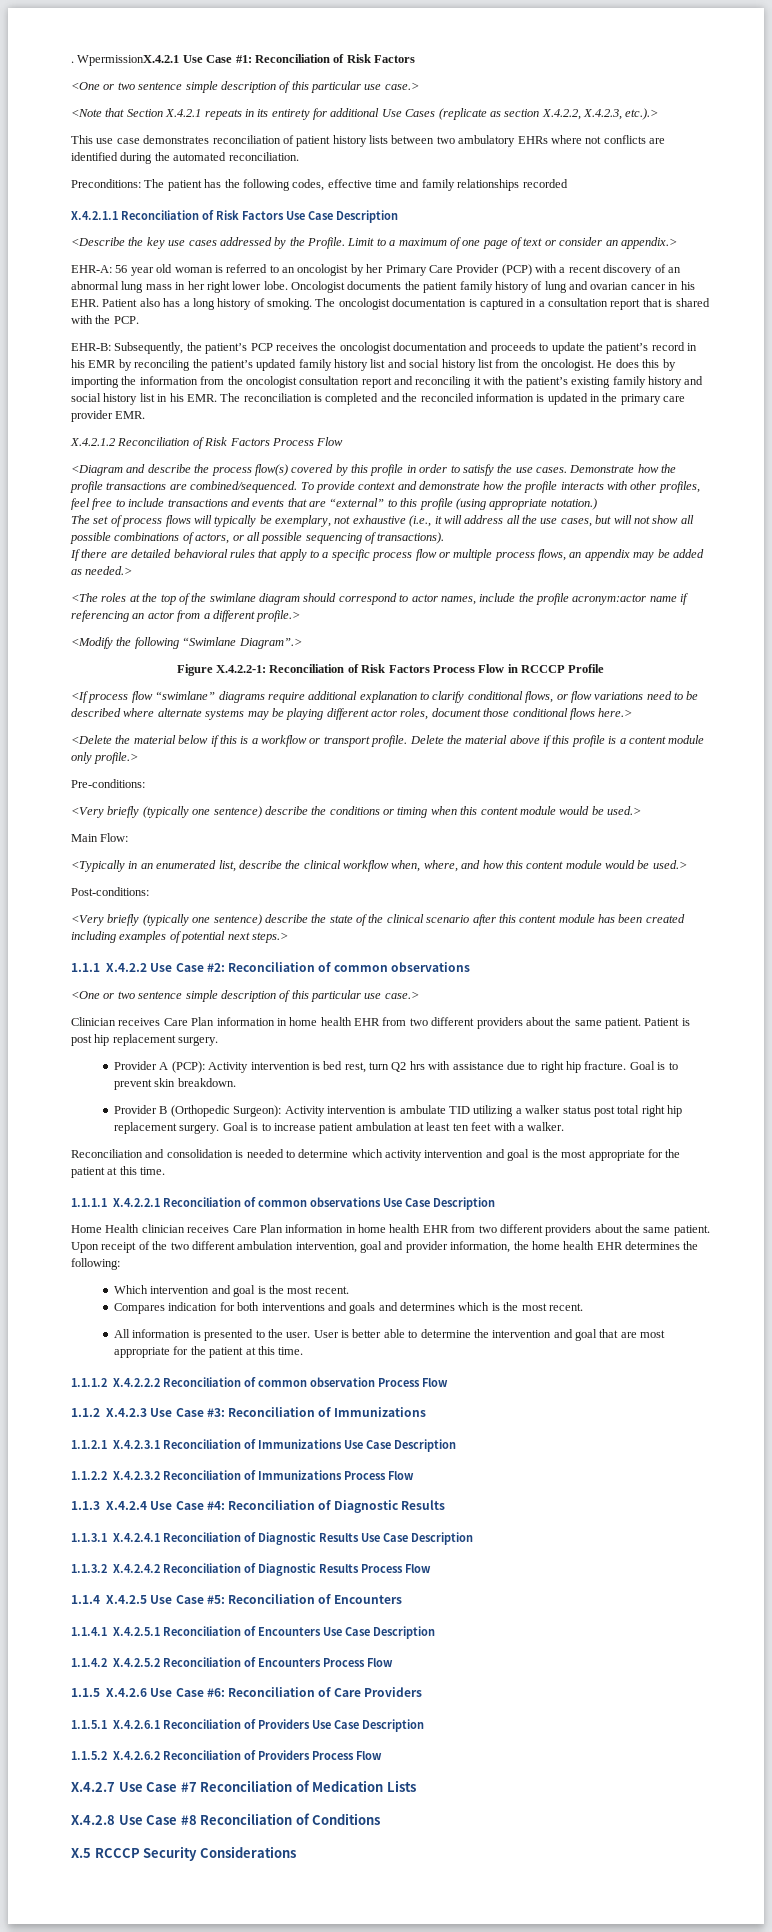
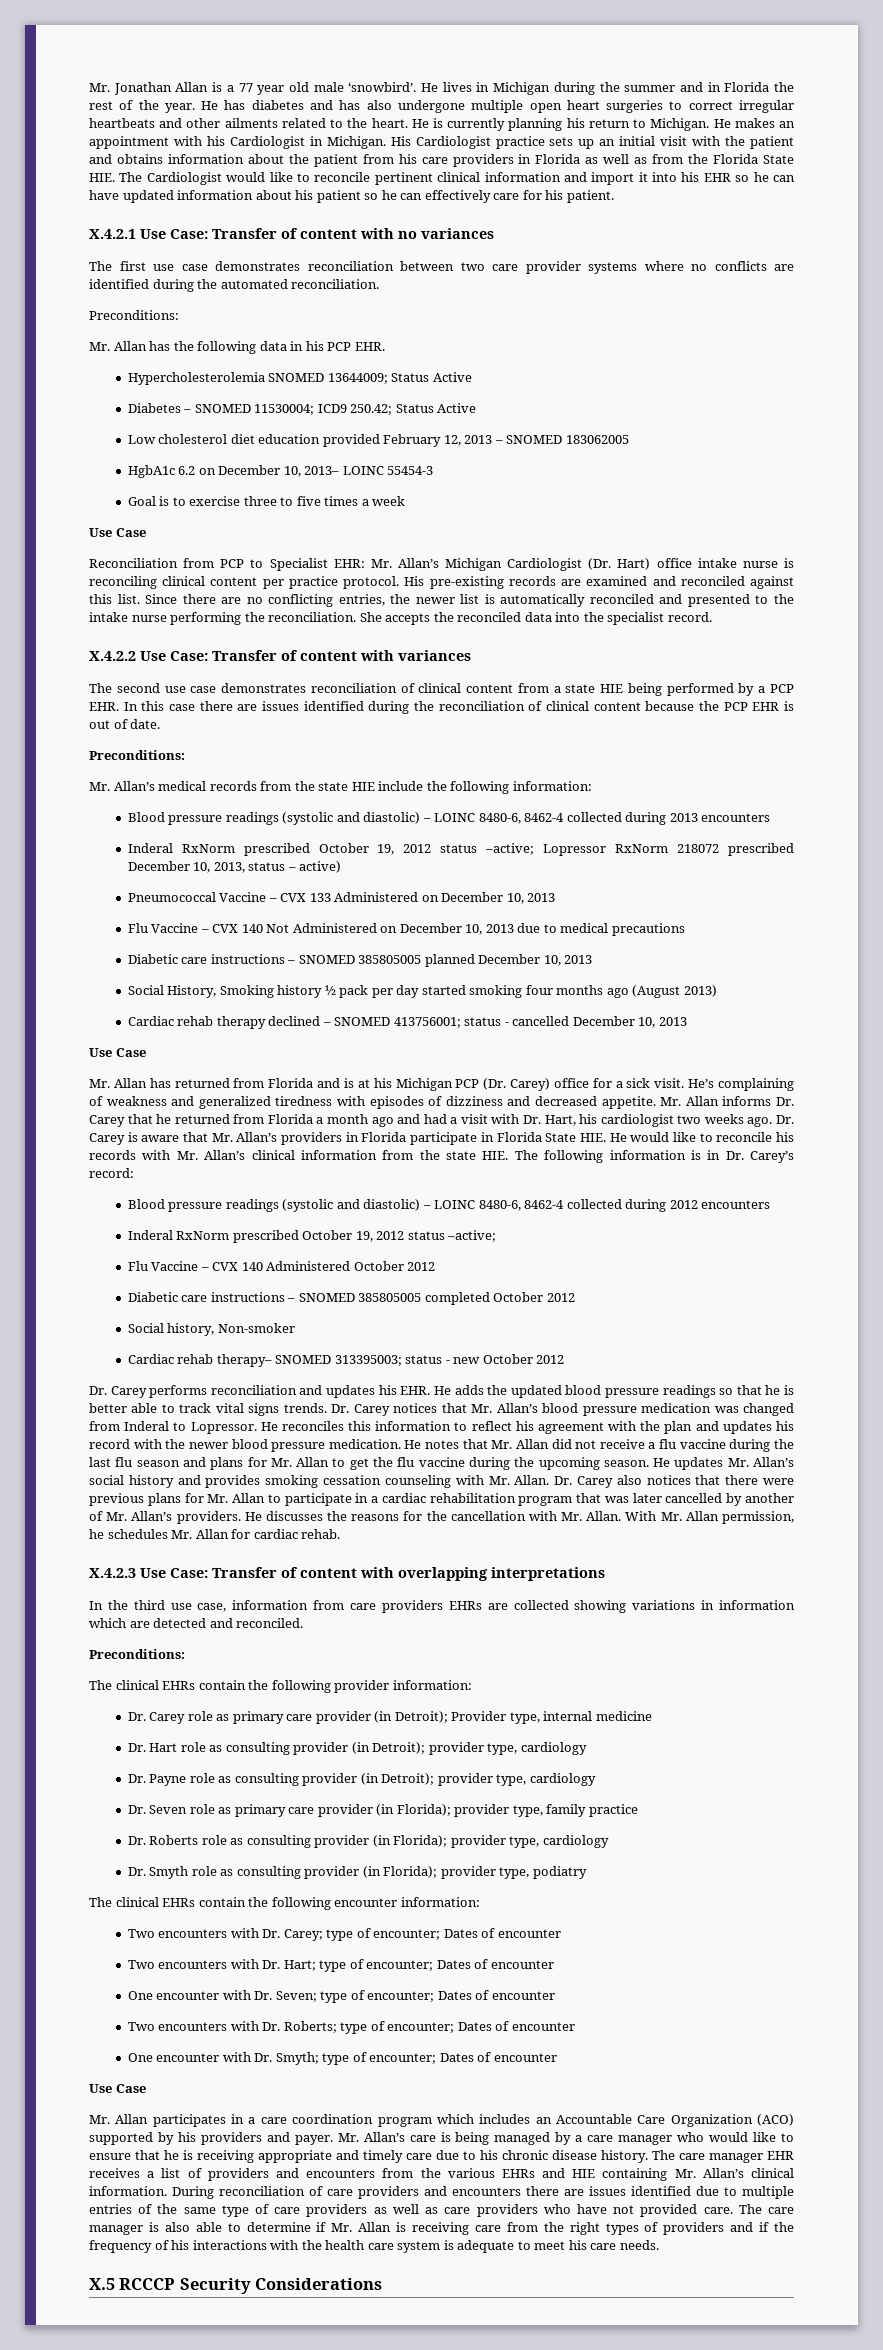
- . WpermissionX.4.2.1 Use Case #1: Reconciliation of Risk Factors
- <One or two sentence simple description of this particular use case.>
- <Note that Section X.4.2.1 repeats in its entirety for additional Use Cases (replicate as section X.4.2.2, X.4.2.3, etc.).>
- This use case demonstrates reconciliation of patient history lists between two ambulatory EHRs where not conflicts are identified during the automated reconciliation.
- Preconditions: The patient has the following codes, effective time and family relationships recorded
- X.4.2.1.1 Reconciliation of Risk Factors Use Case Description
- <Describe the key use cases addressed by the Profile. Limit to a maximum of one page of text or consider an appendix.>
- EHR-A: 56 year old woman is referred to an oncologist by her Primary Care Provider (PCP) with a recent discovery of an abnormal lung mass in her right lower lobe. Oncologist documents the patient family history of lung and ovarian cancer in his EHR. Patient also has a long history of smoking. The oncologist documentation is captured in a consultation report that is shared with the PCP.
- EHR-B: Subsequently, the patient’s PCP receives the oncologist documentation and proceeds to update the patient’s record in his EMR by reconciling the patient’s updated family history list and social history list from the oncologist. He does this by importing the information from the oncologist consultation report and reconciling it with the patient’s existing family history and social history list in his EMR. The reconciliation is completed and the reconciled information is updated in the primary care provider EMR.
- X.4.2.1.2 Reconciliation of Risk Factors Process Flow
- <Diagram and describe the process flow(s) covered by this profile in order to satisfy the use cases. Demonstrate how the profile transactions are combined/sequenced. To provide context and demonstrate how the profile interacts with other profiles, feel free to include transactions and events that are “external” to this profile (using appropriate notation.)
- The set of process flows will typically be exemplary, not exhaustive (i.e., it will address all the use cases, but will not show all possible combinations of actors, or all possible sequencing of transactions).
- If there are detailed behavioral rules that apply to a specific process flow or multiple process flows, an appendix may be added as needed.>
- <The roles at the top of the swimlane diagram should correspond to actor names, include the profile acronym:actor name if referencing an actor from a different profile.>
- <Modify the following “Swimlane Diagram”.>
- Figure X.4.2.2-1: Reconciliation of Risk Factors Process Flow in RCCCP Profile
- <If process flow “swimlane” diagrams require additional explanation to clarify conditional flows, or flow variations need to be described where alternate systems may be playing different actor roles, document those conditional flows here.>
- <Delete the material below if this is a workflow or transport profile. Delete the material above if this profile is a content module only profile.>
- Pre-conditions:
- <Very briefly (typically one sentence) describe the conditions or timing when this content module would be used.>
- Main Flow:
- <Typically in an enumerated list, describe the clinical workflow when, where, and how this content module would be used.>
- Post-conditions:
- <Very briefly (typically one sentence) describe the state of the clinical scenario after this content module has been created including examples of potential next steps.>
- 1.1.1 X.4.2.2 Use Case #2: Reconciliation of common observations
- <One or two sentence simple description of this particular use case.>
- Clinician receives Care Plan information in home health EHR from two different providers about the same patient. Patient is post hip replacement surgery.
- Provider A (PCP): Activity intervention is bed rest, turn Q2 hrs with assistance due to right hip fracture. Goal is to prevent skin breakdown.
- Provider B (Orthopedic Surgeon): Activity intervention is ambulate TID utilizing a walker status post total right hip replacement surgery. Goal is to increase patient ambulation at least ten feet with a walker.
- Reconciliation and consolidation is needed to determine which activity intervention and goal is the most appropriate for the patient at this time.
- 1.1.1.1 X.4.2.2.1 Reconciliation of common observations Use Case Description
- Home Health clinician receives Care Plan information in home health EHR from two different providers about the same patient. Upon receipt of the two different ambulation intervention, goal and provider information, the home health EHR determines the following:
- Which intervention and goal is the most recent.
- Compares indication for both interventions and goals and determines which is the most recent.
- All information is presented to the user. User is better able to determine the intervention and goal that are most appropriate for the patient at this time.
- 1.1.1.2 X.4.2.2.2 Reconciliation of common observation Process Flow
- 1.1.2 X.4.2.3 Use Case #3: Reconciliation of Immunizations
- 1.1.2.1 X.4.2.3.1 Reconciliation of Immunizations Use Case Description
- 1.1.2.2 X.4.2.3.2 Reconciliation of Immunizations Process Flow
- 1.1.3 X.4.2.4 Use Case #4: Reconciliation of Diagnostic Results
- 1.1.3.1 X.4.2.4.1 Reconciliation of Diagnostic Results Use Case Description
- 1.1.3.2 X.4.2.4.2 Reconciliation of Diagnostic Results Process Flow
- 1.1.4 X.4.2.5 Use Case #5: Reconciliation of Encounters
- 1.1.4.1 X.4.2.5.1 Reconciliation of Encounters Use Case Description
- 1.1.4.2 X.4.2.5.2 Reconciliation of Encounters Process Flow
- 1.1.5 X.4.2.6 Use Case #6: Reconciliation of Care Providers
- 1.1.5.1 X.4.2.6.1 Reconciliation of Providers Use Case Description
- 1.1.5.2 X.4.2.6.2 Reconciliation of Providers Process Flow
- X.4.2.7 Use Case #7 Reconciliation of Medication Lists
- X.4.2.8 Use Case #8 Reconciliation of Conditions
+ Mr. Jonathan Allan is a 77 year old male ‘snowbird’. He lives in Michigan during the summer and in Florida the rest of the year. He has diabetes and has also undergone multiple open heart surgeries to correct irregular heartbeats and other ailments related to the heart. He is currently planning his return to Michigan. He makes an appointment with his Cardiologist in Michigan. His Cardiologist practice sets up an initial visit with the patient and obtains information about the patient from his care providers in Florida as well as from the Florida State HIE. The Cardiologist would like to reconcile pertinent clinical information and import it into his EHR so he can have updated information about his patient so he can effectively care for his patient.
+ X.4.2.1 Use Case: Transfer of content with no variances
+ The first use case demonstrates reconciliation between two care provider systems where no conflicts are identified during the automated reconciliation.
+ Preconditions:
+ Mr. Allan has the following data in his PCP EHR.
+ Hypercholesterolemia SNOMED 13644009; Status Active
+ Diabetes – SNOMED 11530004; ICD9 250.42; Status Active
+ Low cholesterol diet education provided February 12, 2013 – SNOMED 183062005
+ HgbA1c 6.2 on December 10, 2013– LOINC 55454-3
+ Goal is to exercise three to five times a week
+ Use Case
+ Reconciliation from PCP to Specialist EHR: Mr. Allan’s Michigan Cardiologist (Dr. Hart) office intake nurse is reconciling clinical content per practice protocol. His pre-existing records are examined and reconciled against this list. Since there are no conflicting entries, the newer list is automatically reconciled and presented to the intake nurse performing the reconciliation. She accepts the reconciled data into the specialist record.
+ X.4.2.2 Use Case: Transfer of content with variances
+ The second use case demonstrates reconciliation of clinical content from a state HIE being performed by a PCP EHR. In this case there are issues identified during the reconciliation of clinical content because the PCP EHR is out of date.
+ Preconditions:
+ Mr. Allan’s medical records from the state HIE include the following information:
+ Blood pressure readings (systolic and diastolic) – LOINC 8480-6, 8462-4 collected during 2013 encounters
+ Inderal RxNorm prescribed October 19, 2012 status –active; Lopressor RxNorm 218072 prescribed December 10, 2013, status – active)
+ Pneumococcal Vaccine – CVX 133 Administered on December 10, 2013
+ Flu Vaccine – CVX 140 Not Administered on December 10, 2013 due to medical precautions
+ Diabetic care instructions – SNOMED 385805005 planned December 10, 2013
+ Social History, Smoking history ½ pack per day started smoking four months ago (August 2013)
+ Cardiac rehab therapy declined – SNOMED 413756001; status - cancelled December 10, 2013
+ Use Case
+ Mr. Allan has returned from Florida and is at his Michigan PCP (Dr. Carey) office for a sick visit. He’s complaining of weakness and generalized tiredness with episodes of dizziness and decreased appetite. Mr. Allan informs Dr. Carey that he returned from Florida a month ago and had a visit with Dr. Hart, his cardiologist two weeks ago. Dr. Carey is aware that Mr. Allan’s providers in Florida participate in Florida State HIE. He would like to reconcile his records with Mr. Allan’s clinical information from the state HIE. The following information is in Dr. Carey’s record:
+ Blood pressure readings (systolic and diastolic) – LOINC 8480-6, 8462-4 collected during 2012 encounters
+ Inderal RxNorm prescribed October 19, 2012 status –active;
+ Flu Vaccine – CVX 140 Administered October 2012
+ Diabetic care instructions – SNOMED 385805005 completed October 2012
+ Social history, Non-smoker
+ Cardiac rehab therapy– SNOMED 313395003; status - new October 2012
+ Dr. Carey performs reconciliation and updates his EHR. He adds the updated blood pressure readings so that he is better able to track vital signs trends. Dr. Carey notices that Mr. Allan’s blood pressure medication was changed from Inderal to Lopressor. He reconciles this information to reflect his agreement with the plan and updates his record with the newer blood pressure medication. He notes that Mr. Allan did not receive a flu vaccine during the last flu season and plans for Mr. Allan to get the flu vaccine during the upcoming season. He updates Mr. Allan’s social history and provides smoking cessation counseling with Mr. Allan. Dr. Carey also notices that there were previous plans for Mr. Allan to participate in a cardiac rehabilitation program that was later cancelled by another of Mr. Allan’s providers. He discusses the reasons for the cancellation with Mr. Allan. With Mr. Allan permission, he schedules Mr. Allan for cardiac rehab.
+ X.4.2.3 Use Case: Transfer of content with overlapping interpretations
+ In the third use case, information from care providers EHRs are collected showing variations in information which are detected and reconciled.
+ Preconditions:
+ The clinical EHRs contain the following provider information:
+ Dr. Carey role as primary care provider (in Detroit); Provider type, internal medicine
+ Dr. Hart role as consulting provider (in Detroit); provider type, cardiology
+ Dr. Payne role as consulting provider (in Detroit); provider type, cardiology
+ Dr. Seven role as primary care provider (in Florida); provider type, family practice
+ Dr. Roberts role as consulting provider (in Florida); provider type, cardiology
+ Dr. Smyth role as consulting provider (in Florida); provider type, podiatry
+ The clinical EHRs contain the following encounter information:
+ Two encounters with Dr. Carey; type of encounter; Dates of encounter
+ Two encounters with Dr. Hart; type of encounter; Dates of encounter
+ One encounter with Dr. Seven; type of encounter; Dates of encounter
+ Two encounters with Dr. Roberts; type of encounter; Dates of encounter
+ One encounter with Dr. Smyth; type of encounter; Dates of encounter
+ Use Case
+ Mr. Allan participates in a care coordination program which includes an Accountable Care Organization (ACO) supported by his providers and payer. Mr. Allan’s care is being managed by a care manager who would like to ensure that he is receiving appropriate and timely care due to his chronic disease history. The care manager EHR receives a list of providers and encounters from the various EHRs and HIE containing Mr. Allan’s clinical information. During reconciliation of care providers and encounters there are issues identified due to multiple entries of the same type of care providers as well as care providers who have not provided care. The care manager is also able to determine if Mr. Allan is receiving care from the right types of providers and if the frequency of his interactions with the health care system is adequate to meet his care needs.

